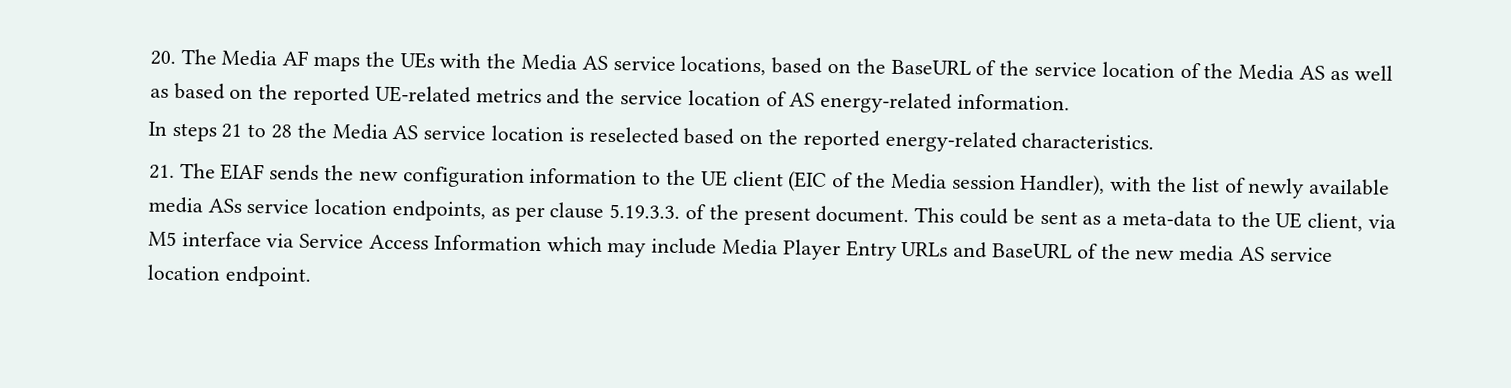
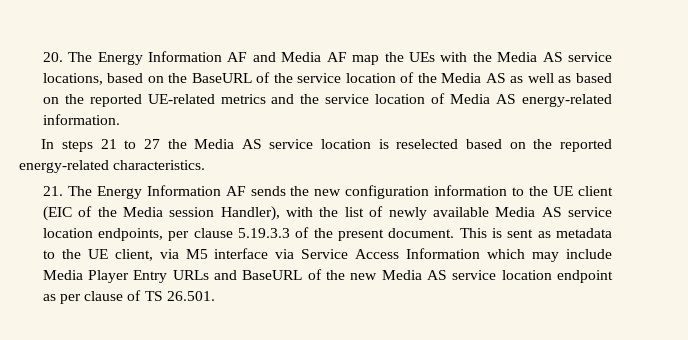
- 20. The Media AF maps the UEs with the Media AS service locations, based on the BaseURL of the service location of the Media AS as well as based on the reported UE-related metrics and the service location of AS energy-related information.
+ 20. The Energy Information AF and Media AF map the UEs with the Media AS service locations, based on the BaseURL of the service location of the Media AS as well as based on the reported UE-related metrics and the service location of Media AS energy-related information.
- In steps 21 to 28 the Media AS service location is reselected based on the reported energy-related characteristics.
+ In steps 21 to 27 the Media AS service location is reselected based on the reported energy-related characteristics.
- 21. The EIAF sends the new configuration information to the UE client (EIC of the Media session Handler), with the list of newly available media ASs service location endpoints, as per clause 5.19.3.3. of the present document.
+ 21. The Energy Information AF sends the new configuration information to the UE client (EIC of the Media session Handler), with the list of newly available Media AS service location endpoints, per clause 5.19.3.3 of the present document.
- This could be sent as a meta-data to the UE client, via M5 interface via Service Access Information which may include Media Player Entry URLs and BaseURL of the new media AS service location endpoint.
+ This is sent as metadata to the UE client, via M5 interface via Service Access Information which may include Media Player Entry URLs and BaseURL of the new Media AS service location endpoint as per clause of TS 26.501.

